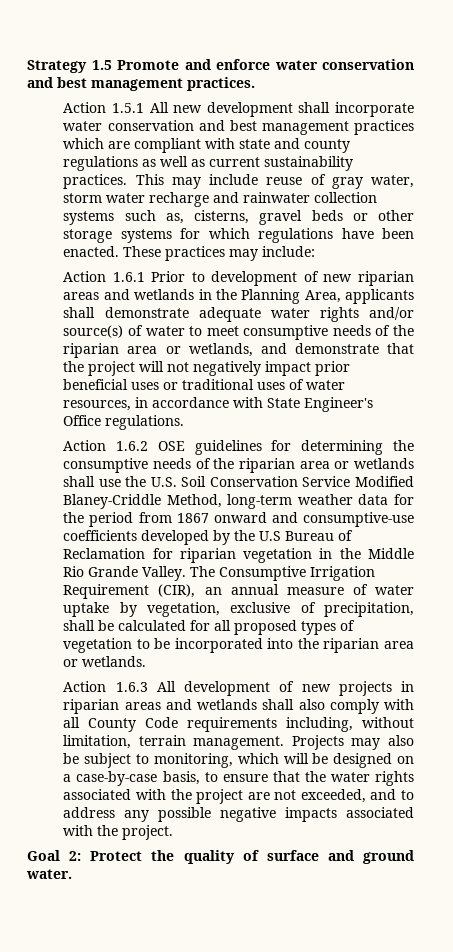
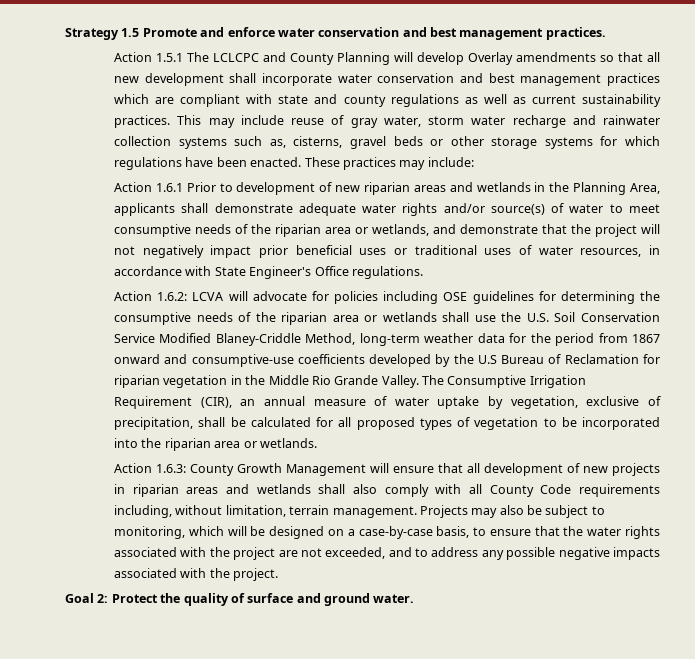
- Action 1.5.1 All new development shall incorporate water conservation and best management practices which are compliant with state and county regulations as well as current sustainability practices.
+ Action 1.5.1 The LCLCPC and County Planning will develop Overlay amendments so that all new development shall incorporate water conservation and best management practices which are compliant with state and county regulations as well as current sustainability practices.
- Action 1.6.2 OSE guidelines for determining the consumptive needs of the riparian area or wetlands shall use the U.S. Soil Conservation Service Modified Blaney-Criddle Method, long-term weather data for the period from 1867 onward and consumptive-use coefficients developed by the U.S Bureau of Reclamation for riparian vegetation in the Middle Rio Grande Valley.
+ Action 1.6.2: LCVA will advocate for policies including OSE guidelines for determining the consumptive needs of the riparian area or wetlands shall use the U.S. Soil Conservation Service Modified Blaney-Criddle Method, long-term weather data for the period from 1867 onward and consumptive-use coefficients developed by the U.S Bureau of Reclamation for riparian vegetation in the Middle Rio Grande Valley.
- Action 1.6.3 All development of new projects in riparian areas and wetlands shall also comply with all County Code requirements including, without limitation, terrain management.
+ Action 1.6.3: County Growth Management will ensure that all development of new projects in riparian areas and wetlands shall also comply with all County Code requirements including, without limitation, terrain management.

